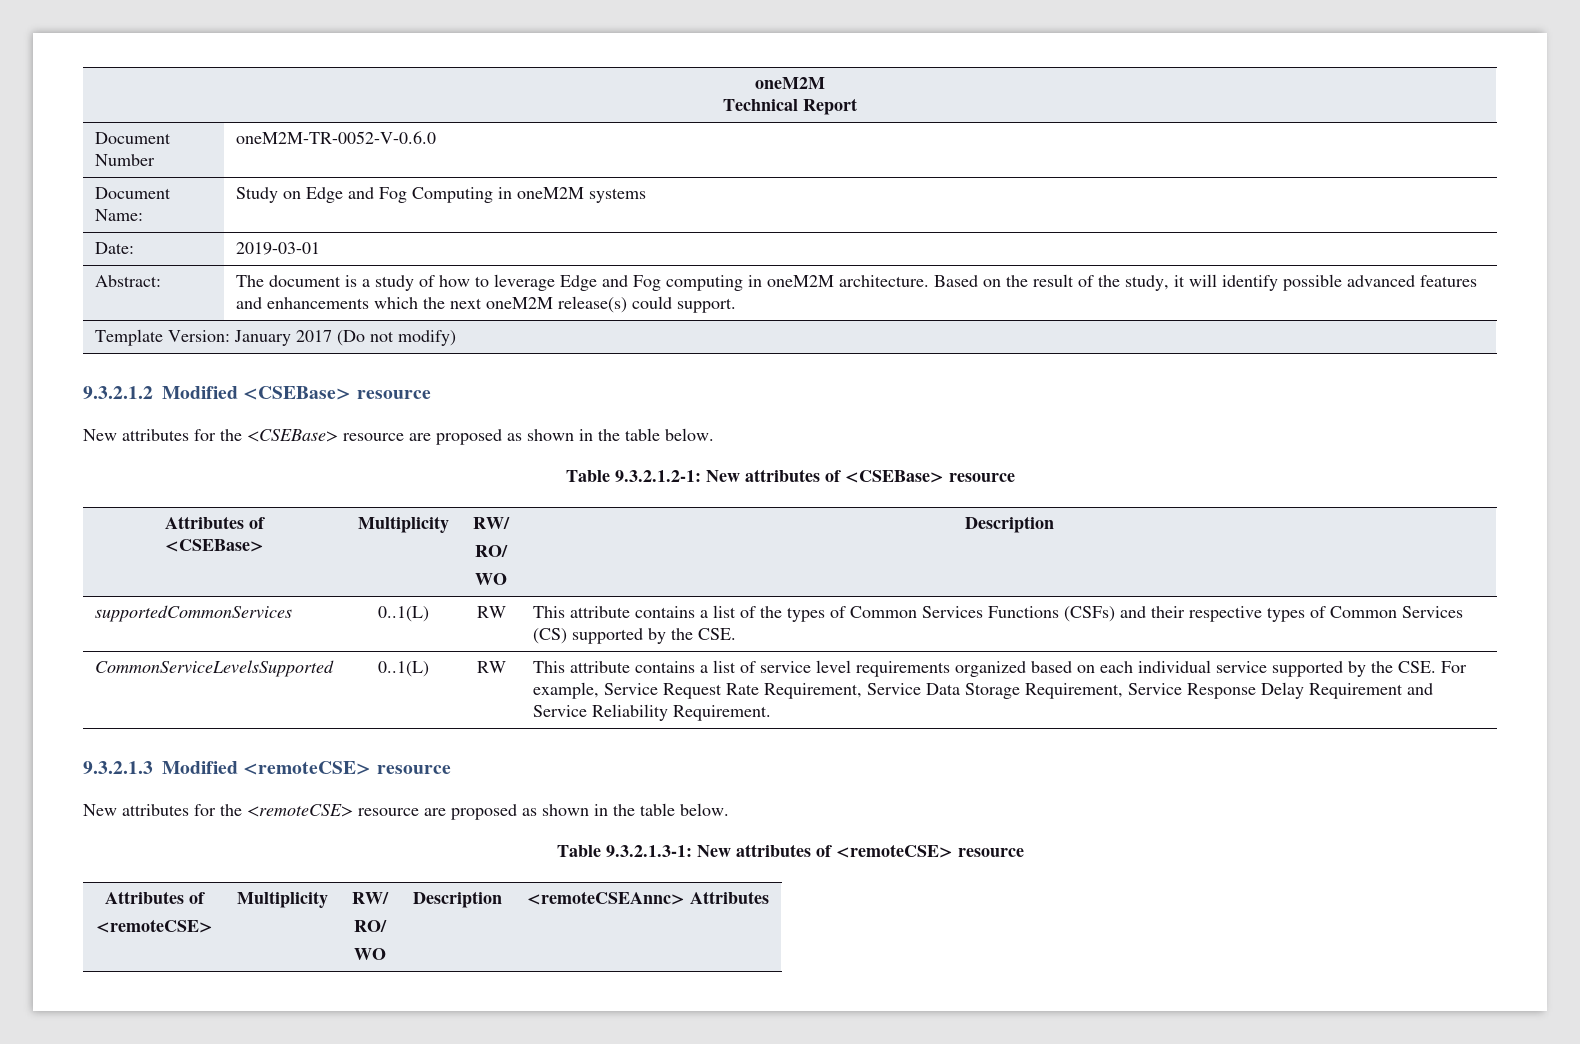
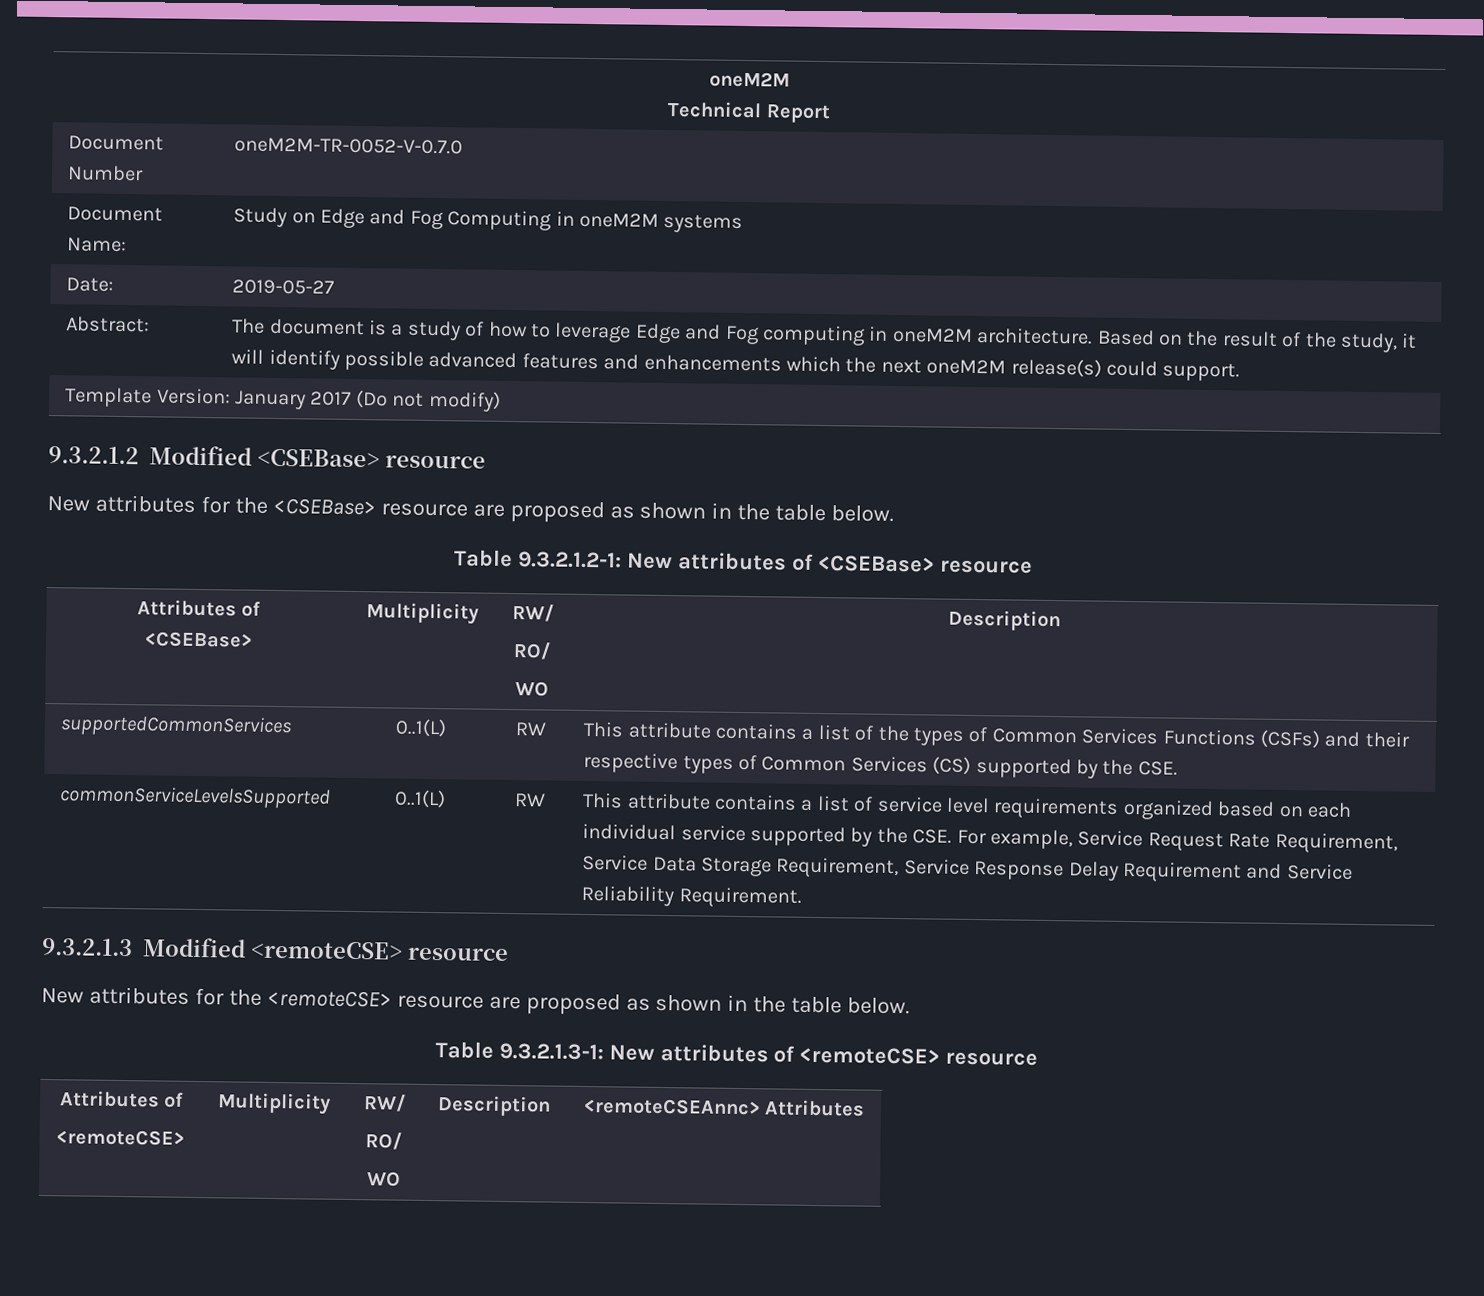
- Document Number | oneM2M-TR-0052-V-0.6.0
+ Document Number | oneM2M-TR-0052-V-0.7.0
- Date: | 2019-03-01
+ Date: | 2019-05-27
- CommonServiceLevelsSupported | 0..1(L) | RW | This attribute contains a list of service level requirements organized based on each individual service supported by the CSE. For example, Service Request Rate Requirement, Service Data Storage Requirement, Service Response Delay Requirement and Service Reliability Requirement.
+ commonServiceLevelsSupported | 0..1(L) | RW | This attribute contains a list of service level requirements organized based on each individual service supported by the CSE. For example, Service Request Rate Requirement, Service Data Storage Requirement, Service Response Delay Requirement and Service Reliability Requirement.

